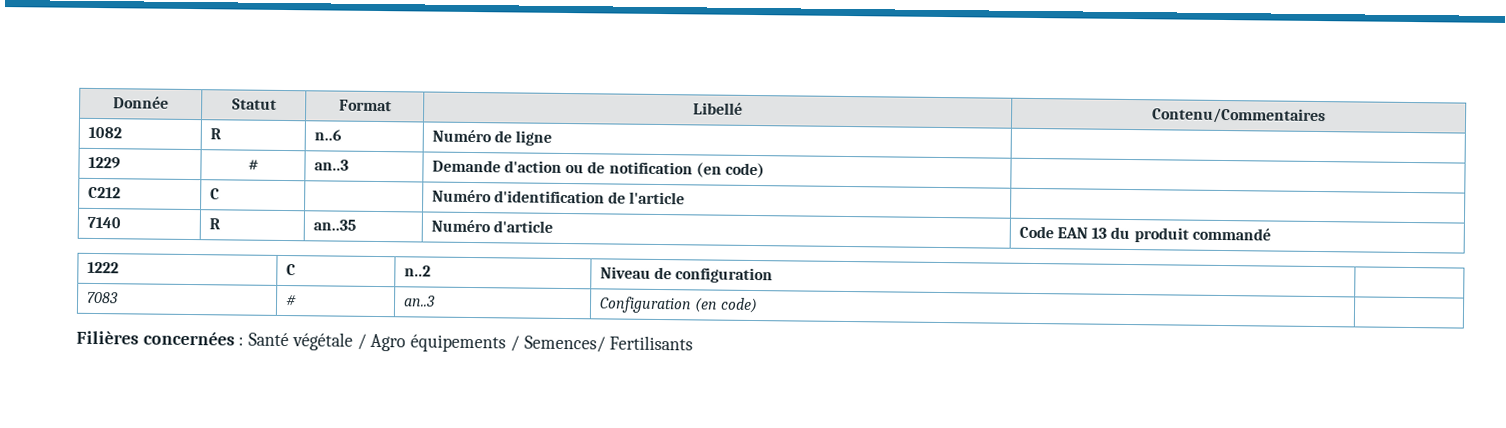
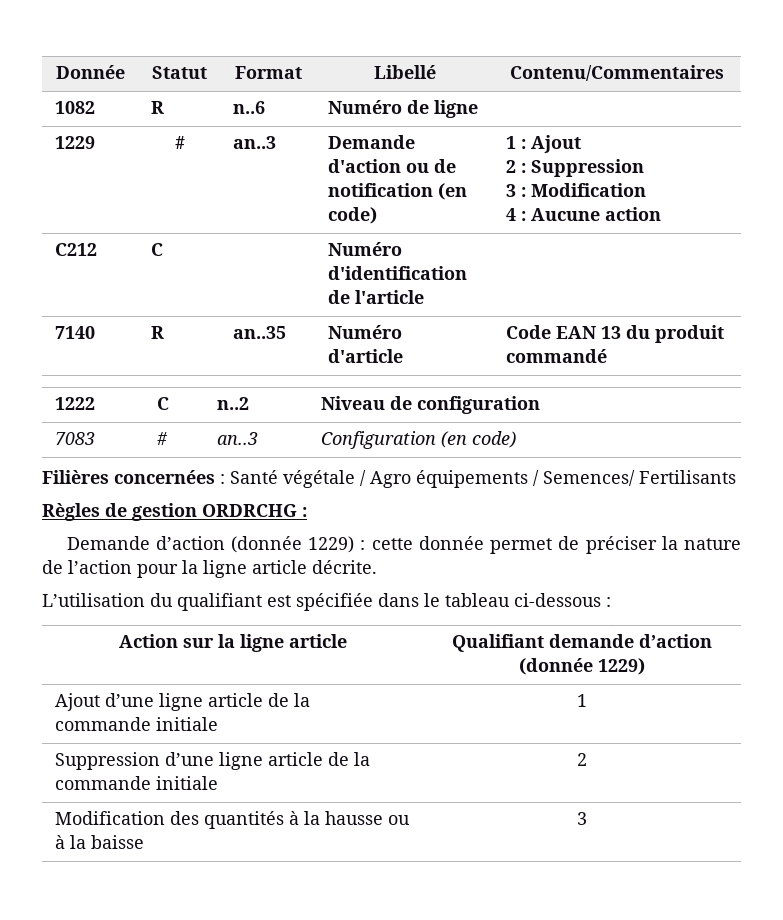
- 1229 | # | an..3 | Demande d'action ou de notification (en code) |
+ 1229 | # | an..3 | Demande d'action ou de notification (en code) | 1 : Ajout
+ 2 : Suppression
+ 3 : Modification
+ 4 : Aucune action
+ Règles de gestion ORDRCHG :
+ Demande d’action (donnée 1229) : cette donnée permet de préciser la nature de l’action pour la ligne article décrite.
+ L’utilisation du qualifiant est spécifiée dans le tableau ci-dessous :
+ Action sur la ligne article | Qualifiant demande d’action (donnée 1229)
+ Ajout d’une ligne article de la commande initiale | 1
+ Suppression d’une ligne article de la commande initiale | 2
+ Modification des quantités à la hausse ou à la baisse | 3

